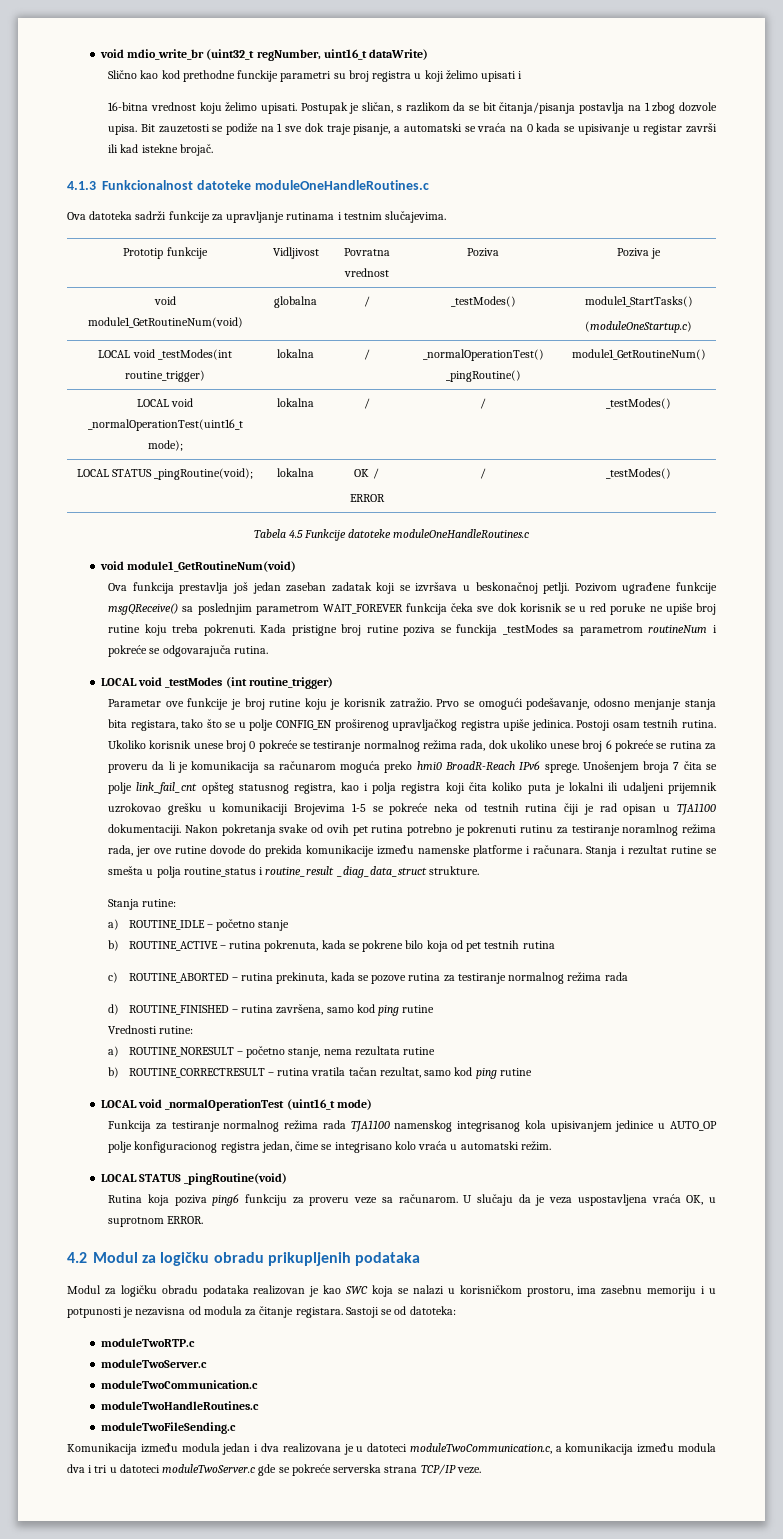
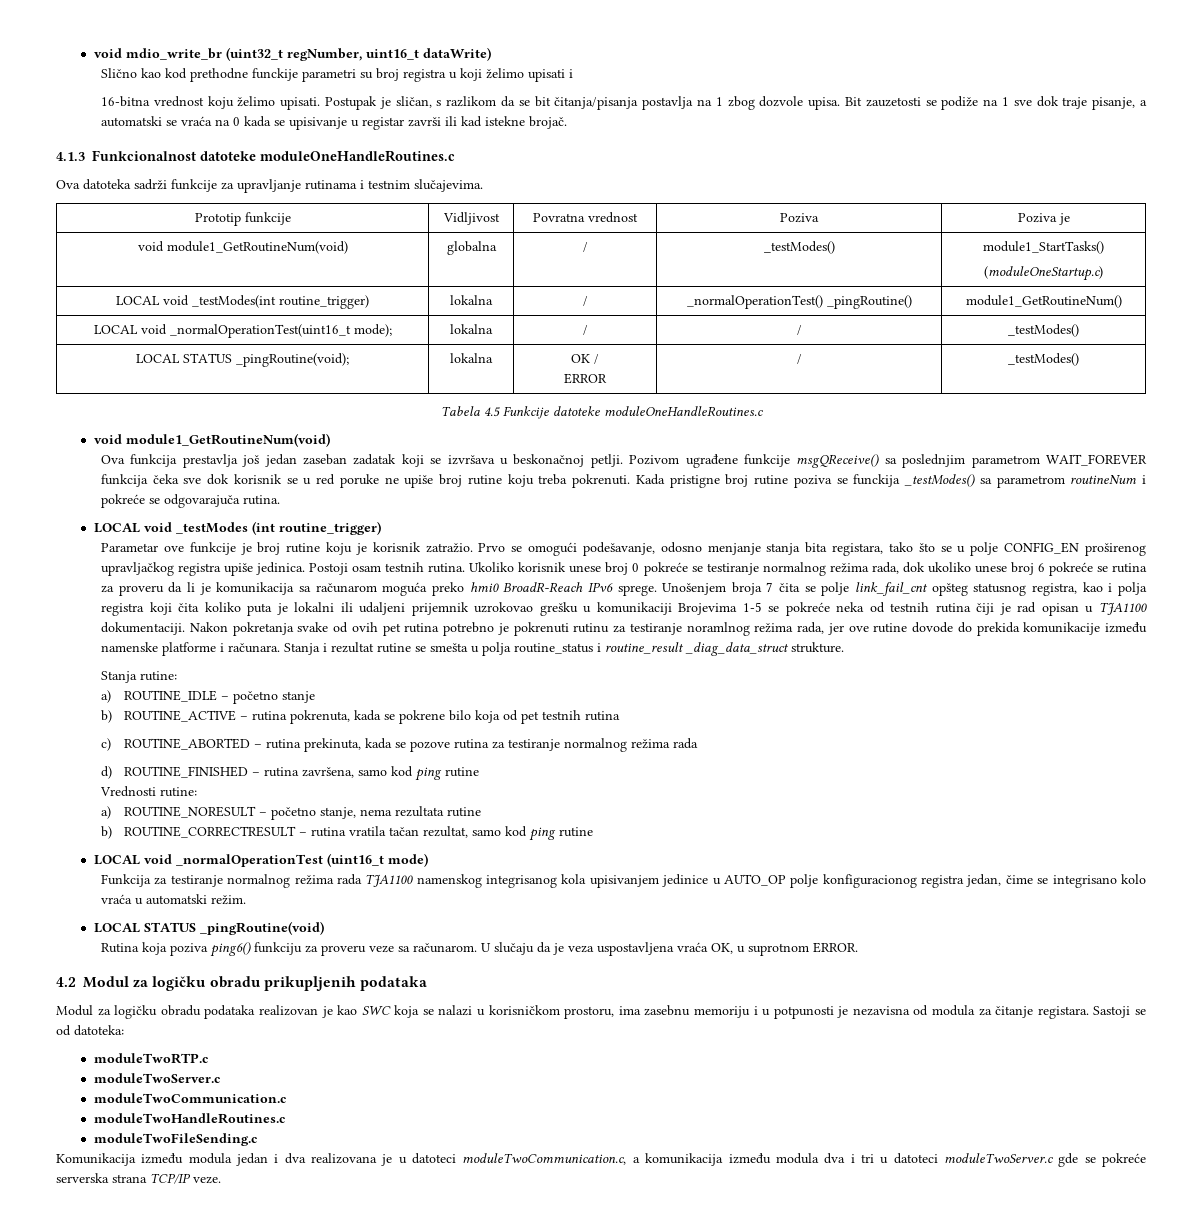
- Kada pristigne broj rutine poziva se funckija _testModes sa parametrom routineNum i pokreće se odgovarajuča rutina.
+ Kada pristigne broj rutine poziva se funckija _testModes() sa parametrom routineNum i pokreće se odgovarajuča rutina.
- Rutina koja poziva ping6 funkciju za proveru veze sa računarom.
+ Rutina koja poziva ping6() funkciju za proveru veze sa računarom.

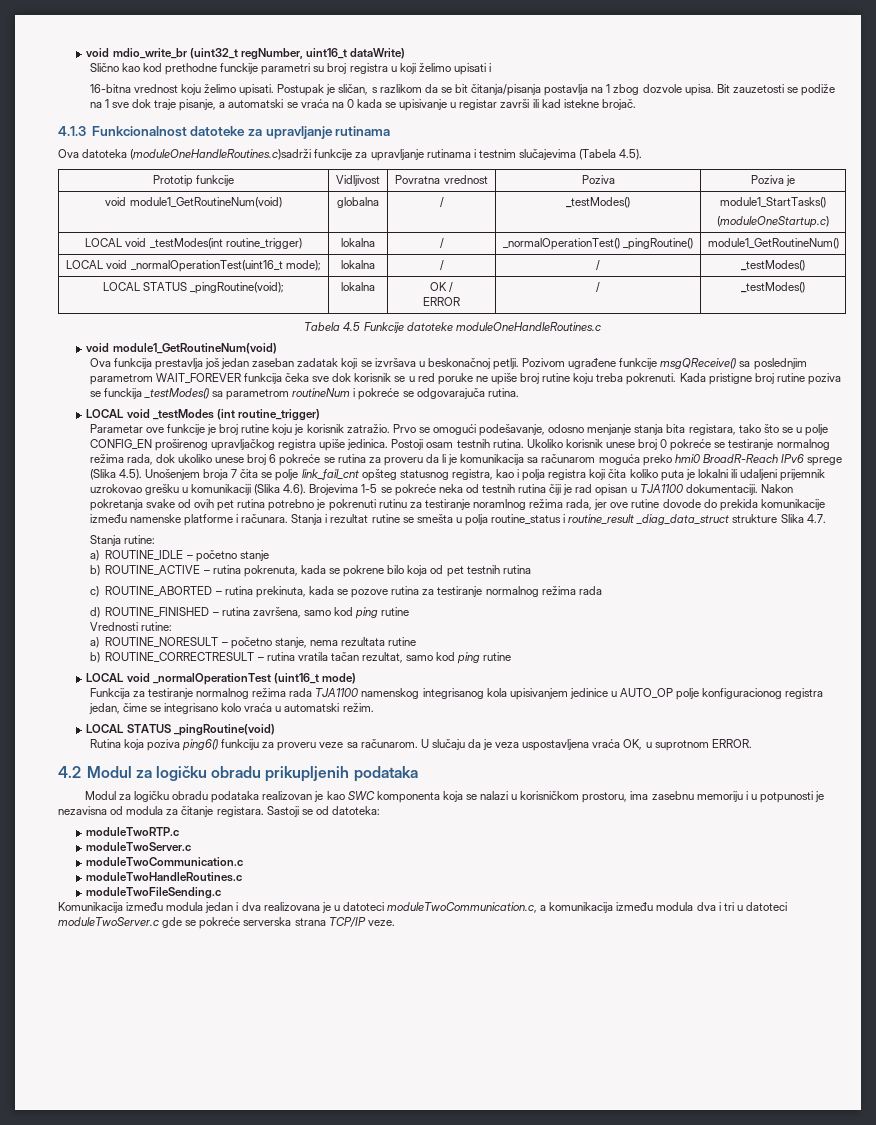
- 4.1.3 Funkcionalnost datoteke moduleOneHandleRoutines.c
+ 4.1.3 Funkcionalnost datoteke za upravljanje rutinama
- Ova datoteka sadrži funkcije za upravljanje rutinama i testnim slučajevima.
+ Ova datoteka (moduleOneHandleRoutines.c)sadrži funkcije za upravljanje rutinama i testnim slučajevima (Tabela 4.5).
- Ukoliko korisnik unese broj 0 pokreće se testiranje normalnog režima rada, dok ukoliko unese broj 6 pokreće se rutina za proveru da li je komunikacija sa računarom moguća preko hmi0 BroadR-Reach IPv6 sprege. Unošenjem broja 7 čita se polje link_fail_cnt opšteg statusnog registra, kao i polja registra koji čita koliko puta je lokalni ili udaljeni prijemnik uzrokovao grešku u komunikaciji Brojevima 1-5 se pokreće neka od testnih rutina čiji je rad opisan u TJA1100 dokumentaciji.
+ Ukoliko korisnik unese broj 0 pokreće se testiranje normalnog režima rada, dok ukoliko unese broj 6 pokreće se rutina za proveru da li je komunikacija sa računarom moguća preko hmi0 BroadR-Reach IPv6 sprege (Slika 4.5). Unošenjem broja 7 čita se polje link_fail_cnt opšteg statusnog registra, kao i polja registra koji čita koliko puta je lokalni ili udaljeni prijemnik uzrokovao grešku u komunikaciji (Slika 4.6). Brojevima 1-5 se pokreće neka od testnih rutina čiji je rad opisan u TJA1100 dokumentaciji.
- Stanja i rezultat rutine se smešta u polja routine_status i routine_result _diag_data_struct strukture.
+ Stanja i rezultat rutine se smešta u polja routine_status i routine_result _diag_data_struct strukture Slika 4.7.
- Modul za logičku obradu podataka realizovan je kao SWC koja se nalazi u korisničkom prostoru, ima zasebnu memoriju i u potpunosti je nezavisna od modula za čitanje registara.
+ Modul za logičku obradu podataka realizovan je kao SWC komponenta koja se nalazi u korisničkom prostoru, ima zasebnu memoriju i u potpunosti je nezavisna od modula za čitanje registara.

